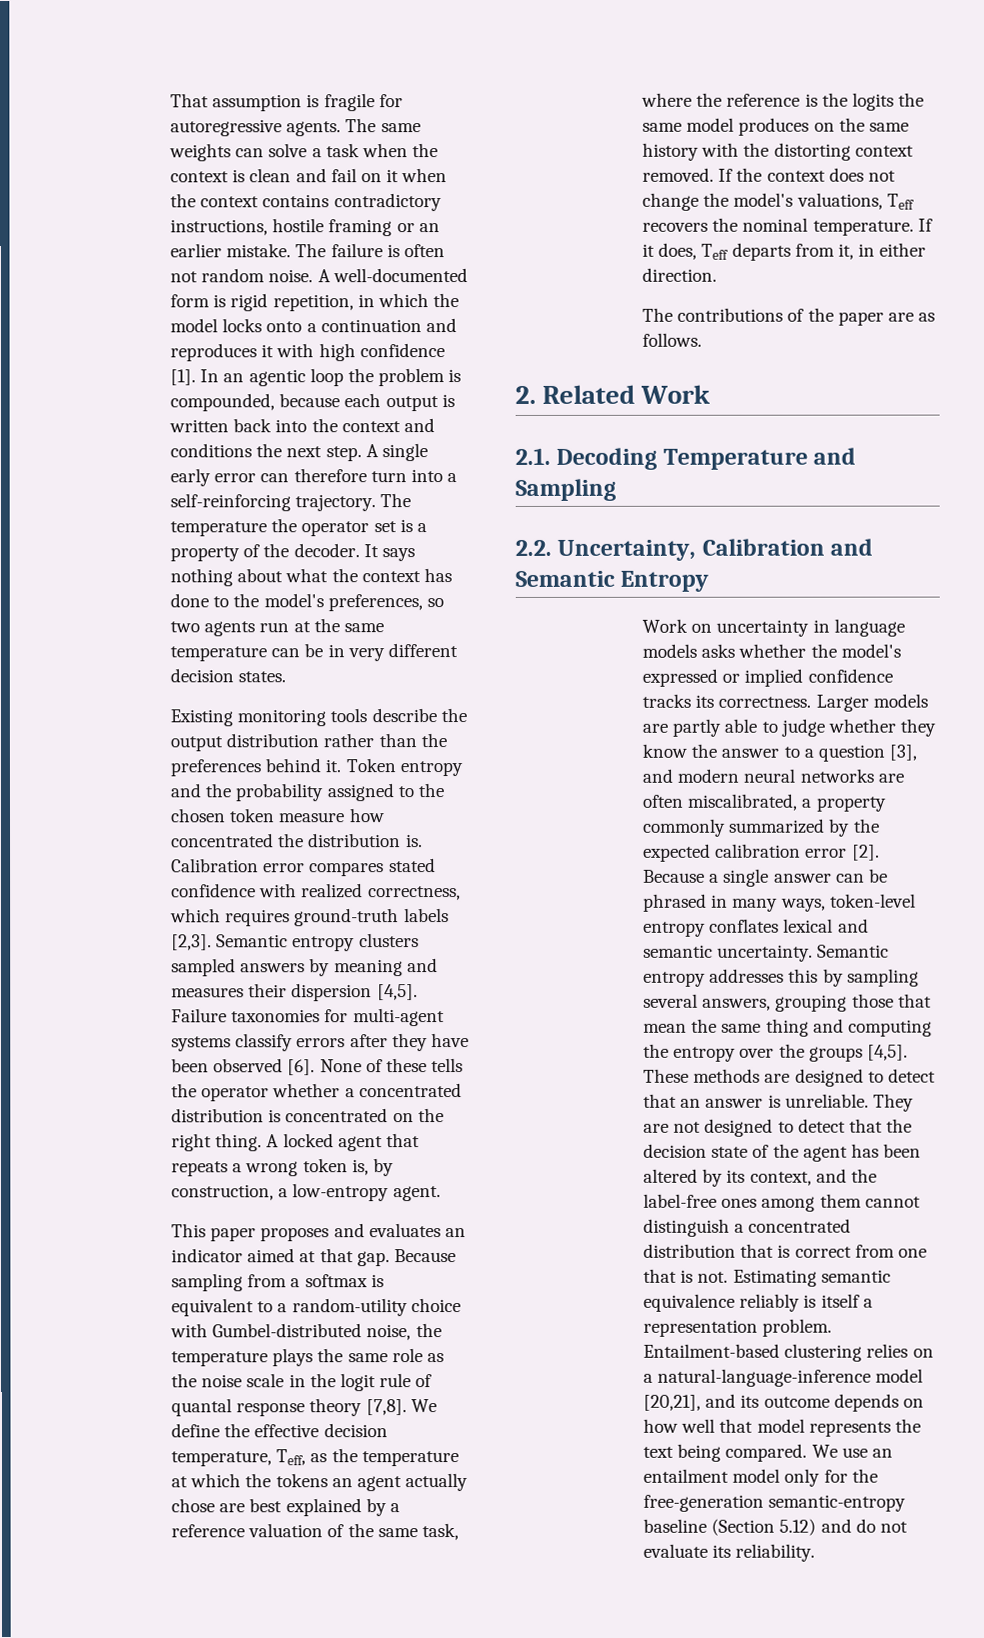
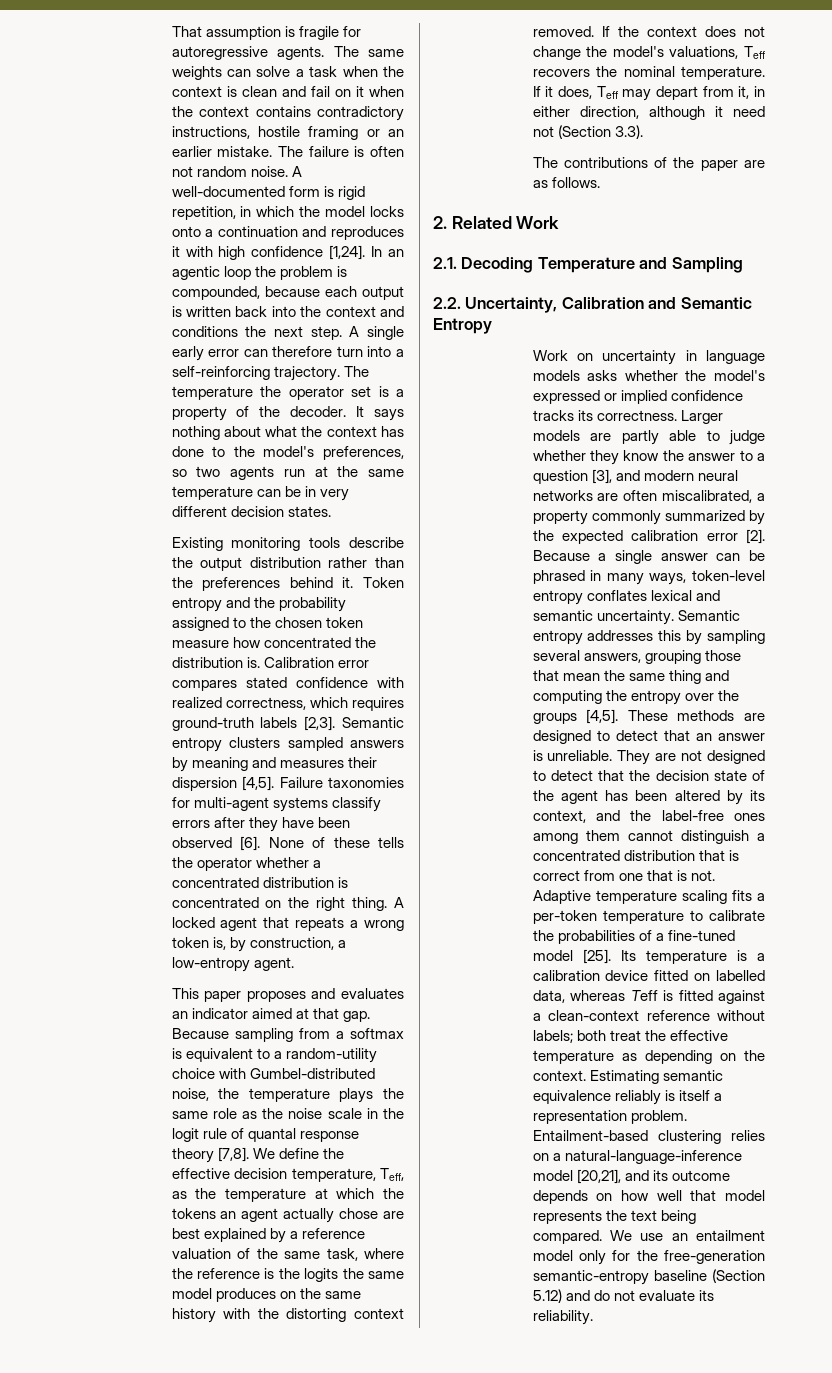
- A well-documented form is rigid repetition, in which the model locks onto a continuation and reproduces it with high confidence [1].
+ A well-documented form is rigid repetition, in which the model locks onto a continuation and reproduces it with high confidence [1,24].
- If it does, Teff departs from it, in either direction.
+ If it does, Teff may depart from it, in either direction, although it need not (Section 3.3).
+ Adaptive temperature scaling fits a per-token temperature to calibrate the probabilities of a fine-tuned model [25]. Its temperature is a calibration device fitted on labelled data, whereas Teff is fitted against a clean-context reference without labels; both treat the effective temperature as depending on the context.

